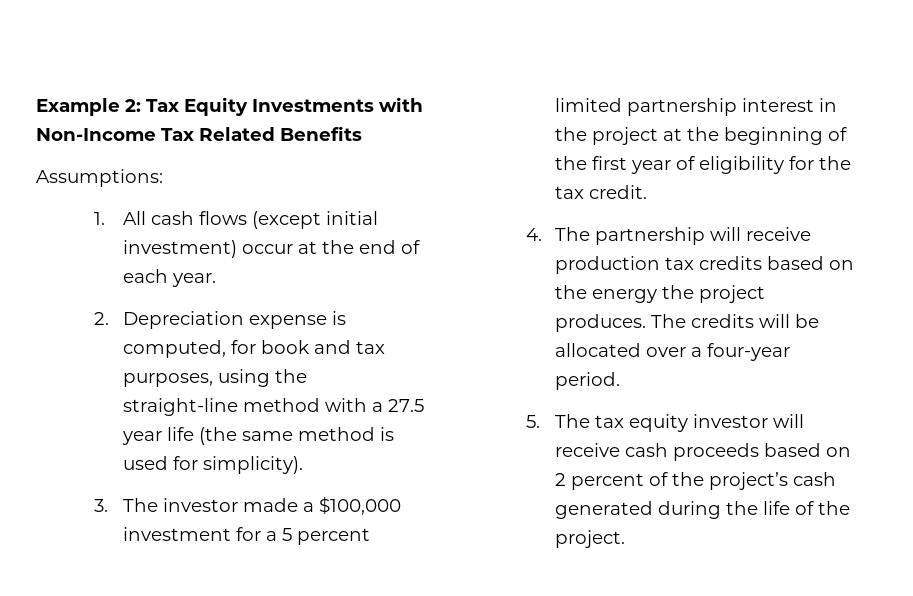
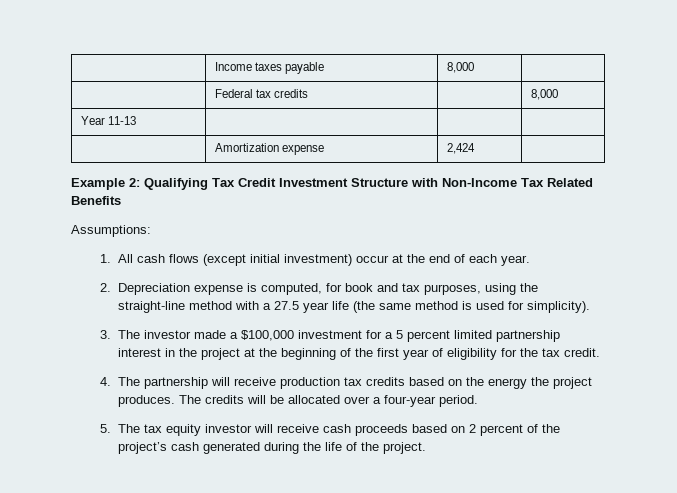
- Example 2: Tax Equity Investments with Non-Income Tax Related Benefits
+ | Income taxes payable | 8,000 |
+ | Federal tax credits | | 8,000
+ Year 11-13 | | |
+ | Amortization expense | 2,424 |
+ Example 2: Qualifying Tax Credit Investment Structure with Non-Income Tax Related Benefits

